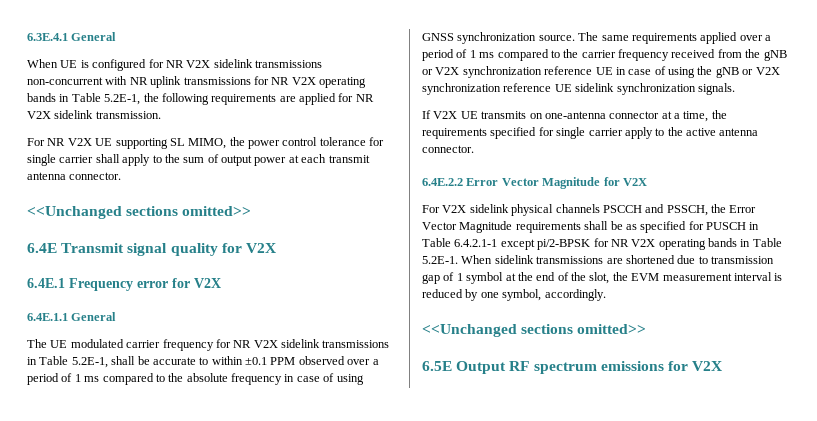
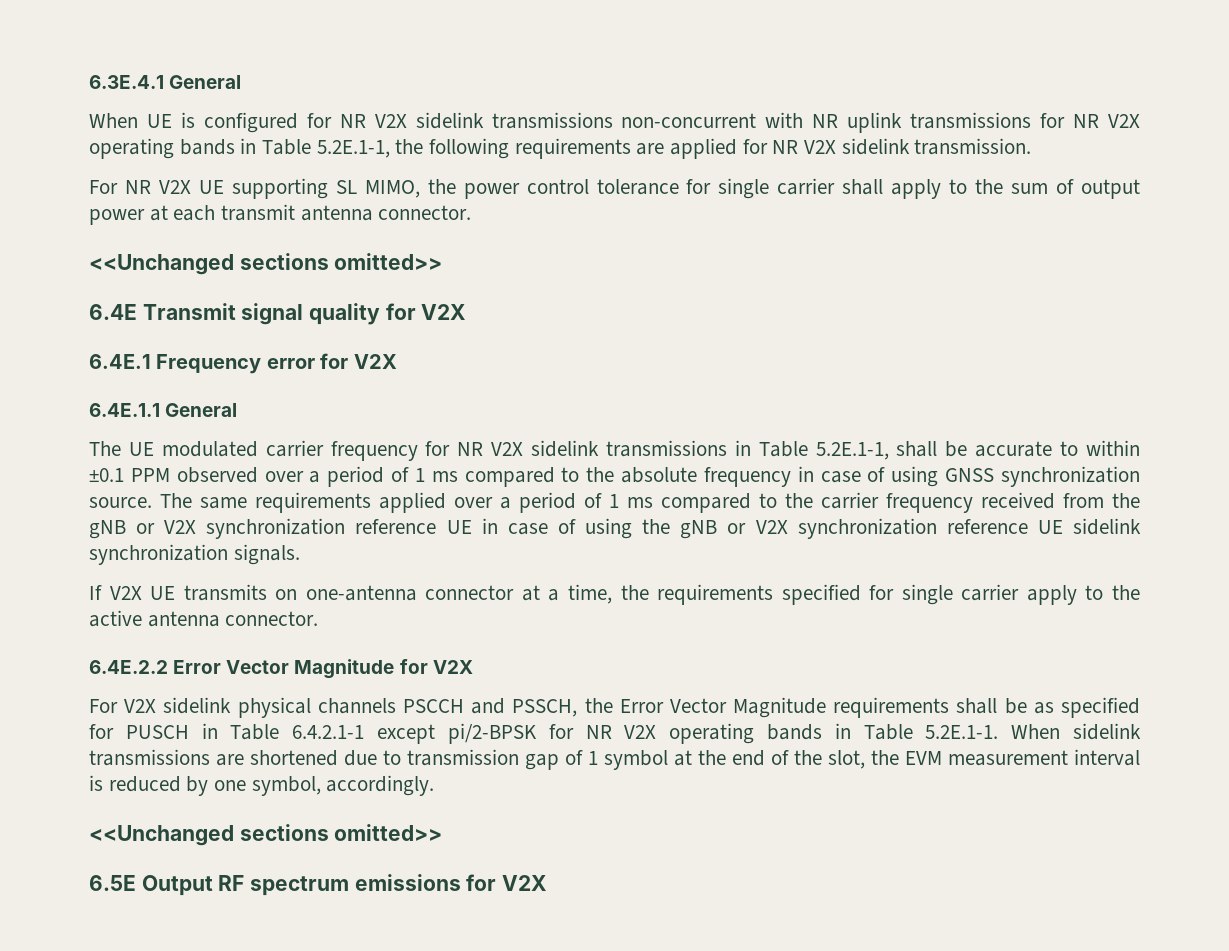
- When UE is configured for NR V2X sidelink transmissions non-concurrent with NR uplink transmissions for NR V2X operating bands in Table 5.2E-1, the following requirements are applied for NR V2X sidelink transmission.
+ When UE is configured for NR V2X sidelink transmissions non-concurrent with NR uplink transmissions for NR V2X operating bands in Table 5.2E.1-1, the following requirements are applied for NR V2X sidelink transmission.
- The UE modulated carrier frequency for NR V2X sidelink transmissions in Table 5.2E-1, shall be accurate to within ±0.1 PPM observed over a period of 1 ms compared to the absolute frequency in case of using GNSS synchronization source.
+ The UE modulated carrier frequency for NR V2X sidelink transmissions in Table 5.2E.1-1, shall be accurate to within ±0.1 PPM observed over a period of 1 ms compared to the absolute frequency in case of using GNSS synchronization source.
- For V2X sidelink physical channels PSCCH and PSSCH, the Error Vector Magnitude requirements shall be as specified for PUSCH in Table 6.4.2.1-1 except pi/2-BPSK for NR V2X operating bands in Table 5.2E-1. When sidelink transmissions are shortened due to transmission gap of 1 symbol at the end of the slot, the EVM measurement interval is reduced by one symbol, accordingly.
+ For V2X sidelink physical channels PSCCH and PSSCH, the Error Vector Magnitude requirements shall be as specified for PUSCH in Table 6.4.2.1-1 except pi/2-BPSK for NR V2X operating bands in Table 5.2E.1-1. When sidelink transmissions are shortened due to transmission gap of 1 symbol at the end of the slot, the EVM measurement interval is reduced by one symbol, accordingly.

